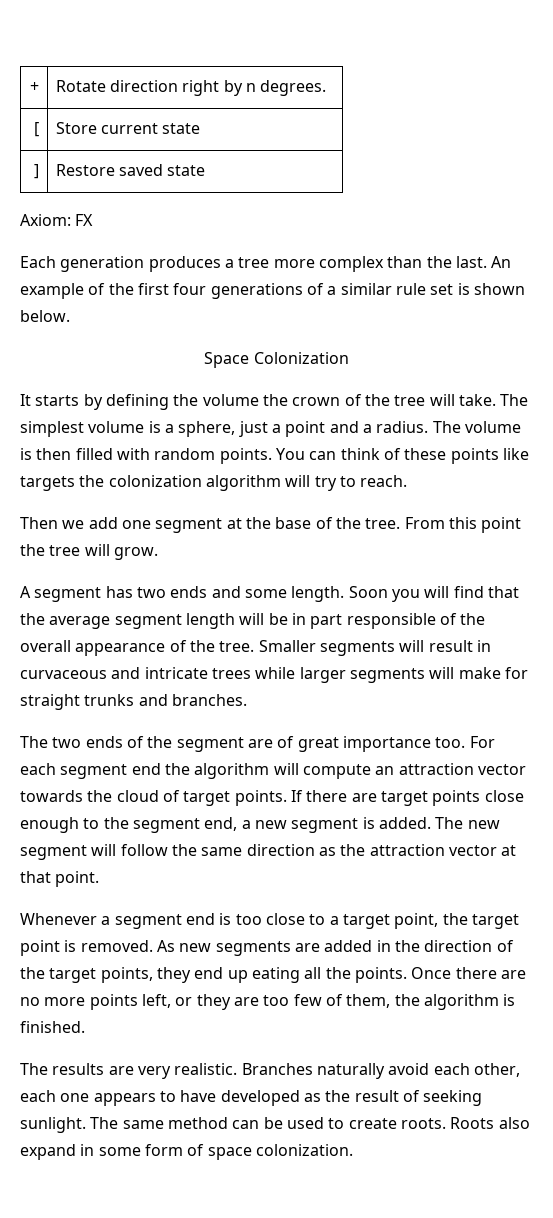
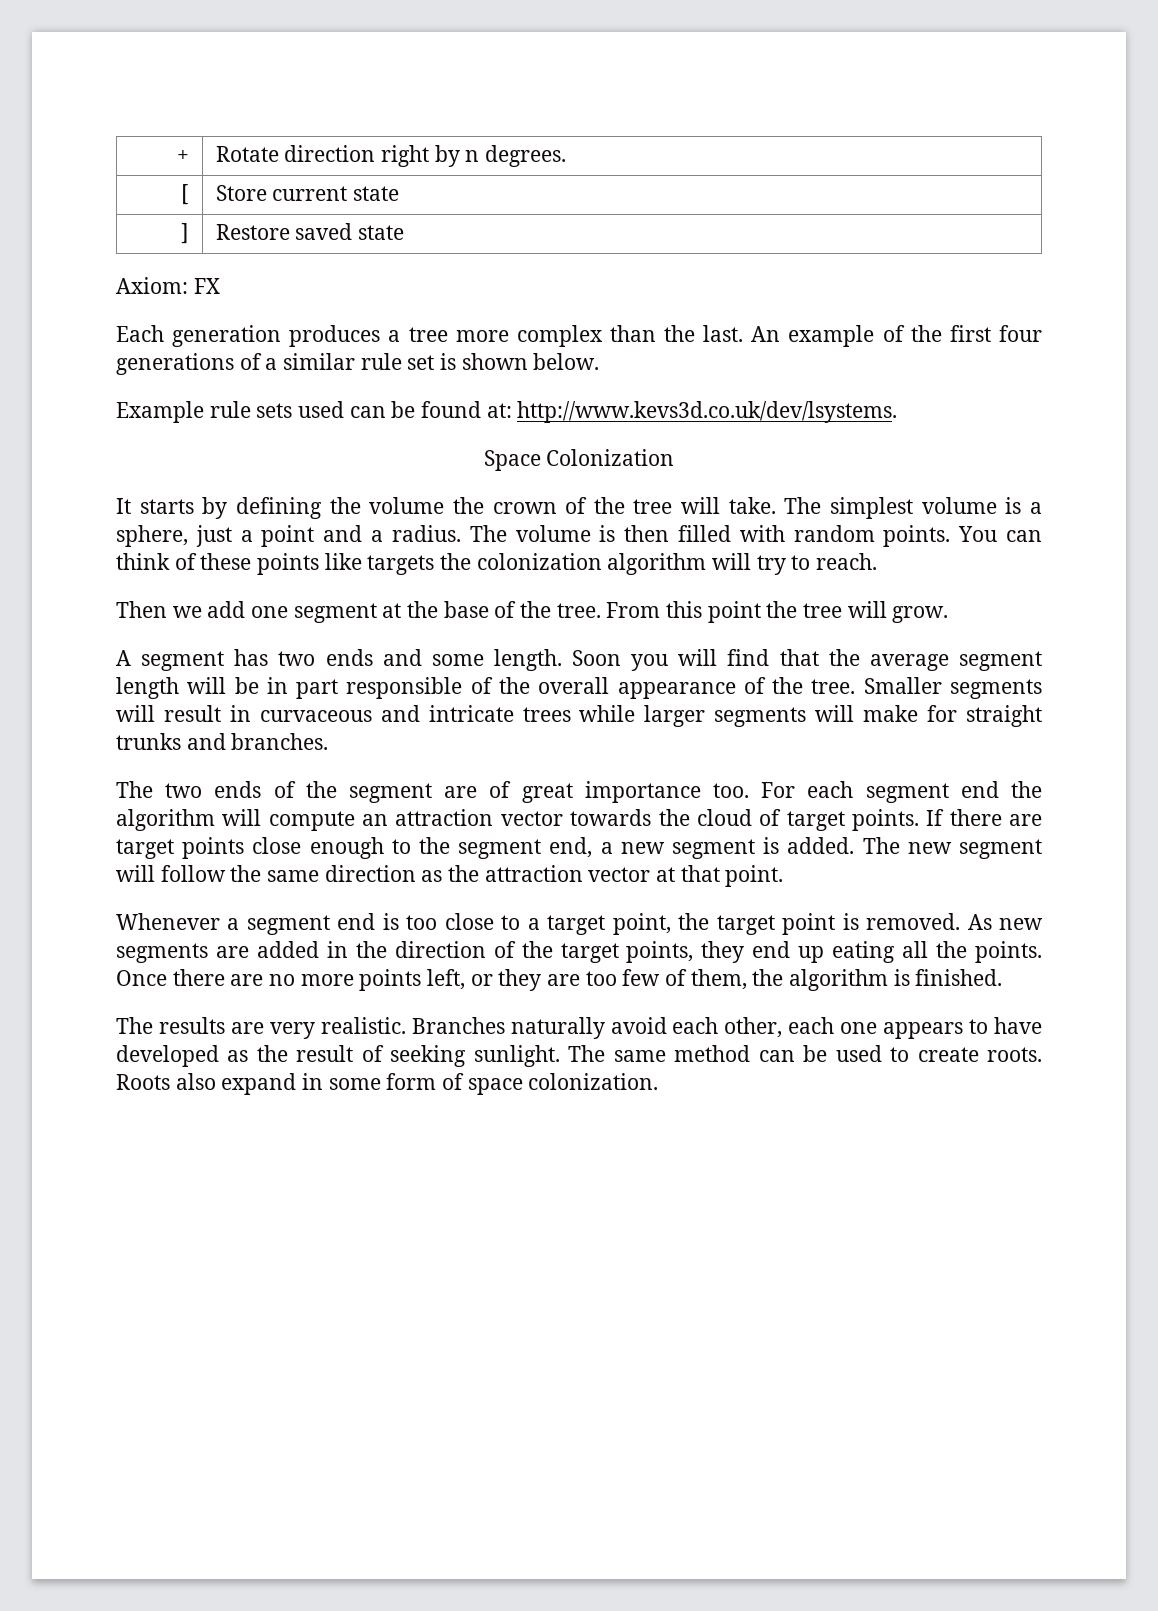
+ Example rule sets used can be found at: http://www.kevs3d.co.uk/dev/lsystems.

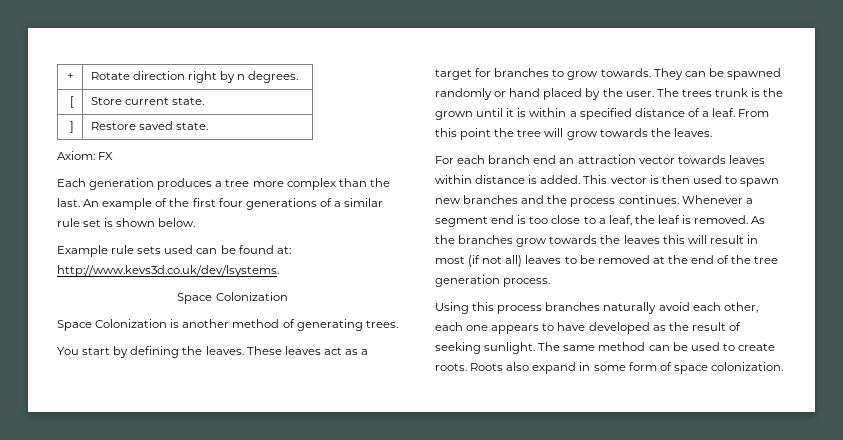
- [ | Store current state
+ [ | Store current state.
- ] | Restore saved state
+ ] | Restore saved state.
- It starts by defining the volume the crown of the tree will take. The simplest volume is a sphere, just a point and a radius. The volume is then filled with random points. You can think of these points like targets the colonization algorithm will try to reach.
- Then we add one segment at the base of the tree.
+ Space Colonization is another method of generating trees.
+ You start by defining the leaves. These leaves act as a target for branches to grow towards. They can be spawned randomly or hand placed by the user. The trees trunk is the grown until it is within a specified distance of a leaf.
- From this point the tree will grow.
- A segment has two ends and some length. Soon you will find that the average segment length will be in part responsible of the overall appearance of the tree. Smaller segments will result in curvaceous and intricate trees while larger segments will make for straight trunks and branches.
- The two ends of the segment are of great importance too. For each segment end the algorithm will compute an attraction vector towards the cloud of target points. If there are target points close enough to the segment end, a new segment is added. The new segment will follow the same direction as the attraction vector at that point.
- Whenever a segment end is too close to a target point, the target point is removed. As new segments are added in the direction of the target points, they end up eating all the points. Once there are no more points left, or they are too few of them, the algorithm is finished.
- The results are very realistic. Branches naturally avoid each other, each one appears to have developed as the result of seeking sunlight.
+ From this point the tree will grow towards the leaves.
+ For each branch end an attraction vector towards leaves within distance is added. This vector is then used to spawn new branches and the process continues. Whenever a segment end is too close to a leaf, the leaf is removed. As the branches grow towards the leaves this will result in most (if not all) leaves to be removed at the end of the tree generation process.
+ Using this process branches naturally avoid each other, each one appears to have developed as the result of seeking sunlight.

